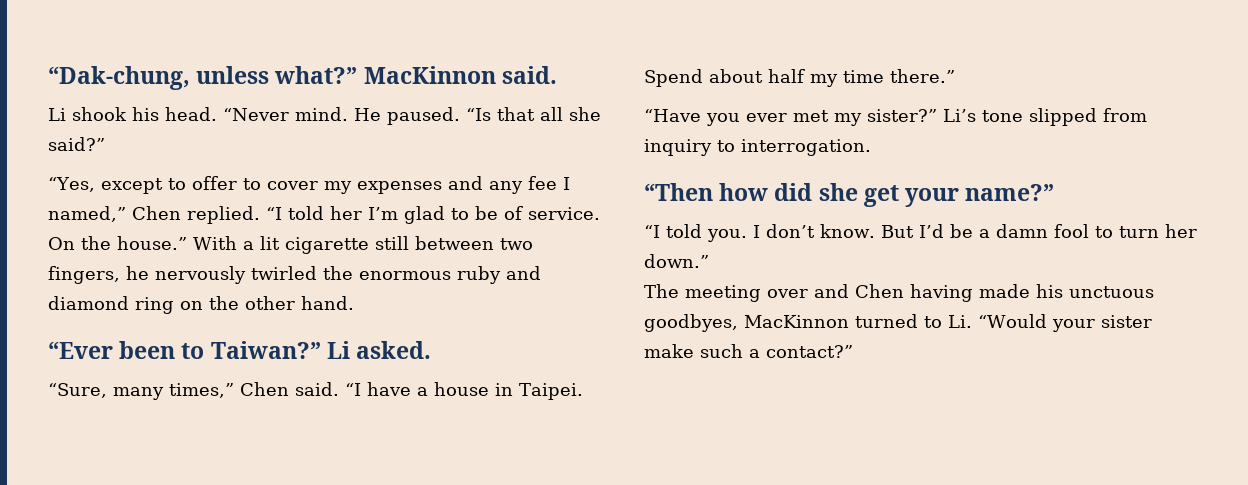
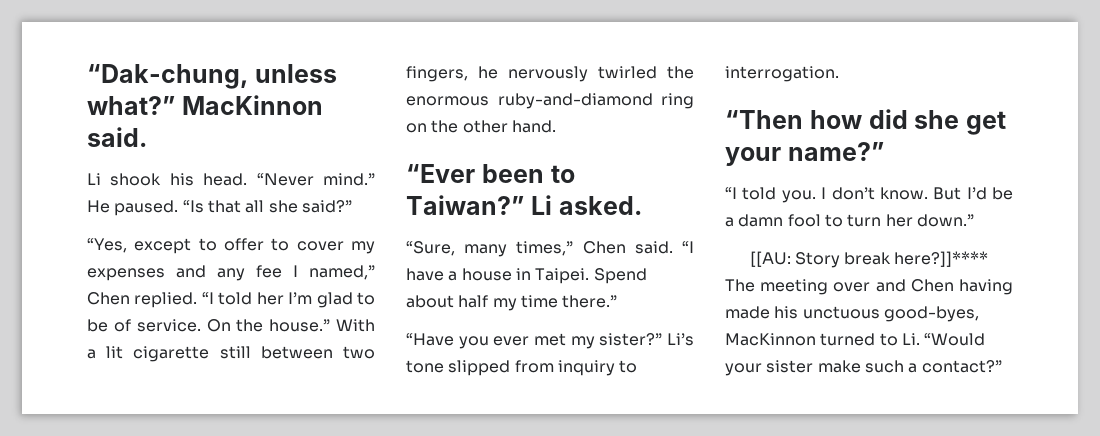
- “Never mind.
+ “Never mind.”
- With a lit cigarette still between two fingers, he nervously twirled the enormous ruby and diamond ring on the other hand.
+ With a lit cigarette still between two fingers, he nervously twirled the enormous ruby-and-diamond ring on the other hand.
+ [[AU: Story break here?]]****
- The meeting over and Chen having made his unctuous goodbyes, MacKinnon turned to Li. “Would your sister make such a contact?”
+ The meeting over and Chen having made his unctuous good-byes, MacKinnon turned to Li. “Would your sister make such a contact?”

